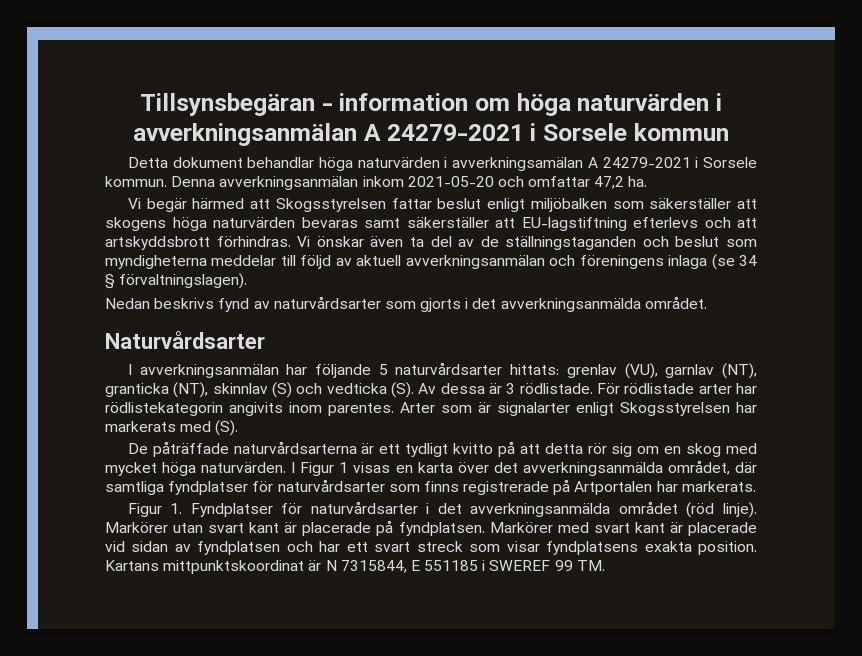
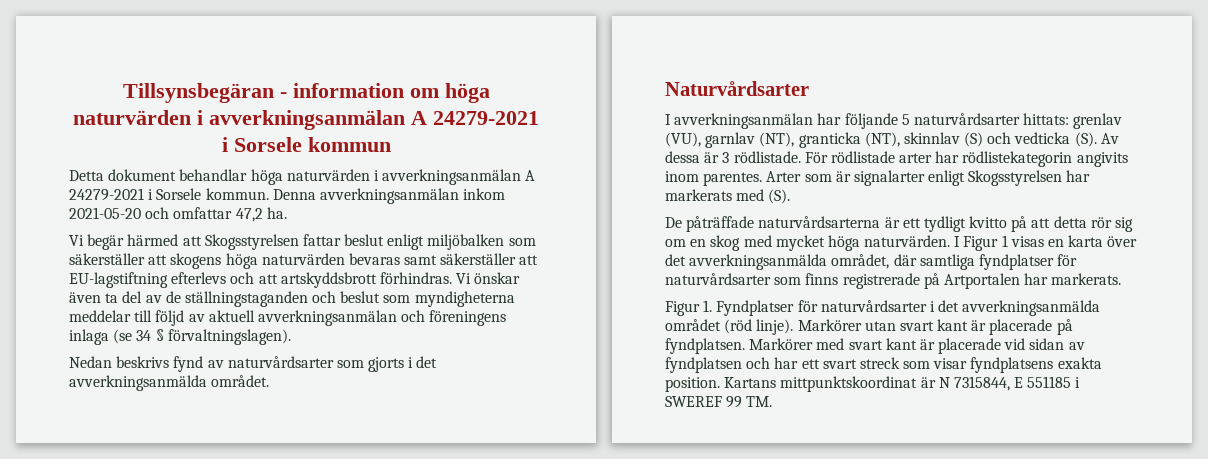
- Detta dokument behandlar höga naturvärden i avverkningsamälan A 24279-2021 i Sorsele kommun.
+ Detta dokument behandlar höga naturvärden i avverkningsanmälan A 24279-2021 i Sorsele kommun.

